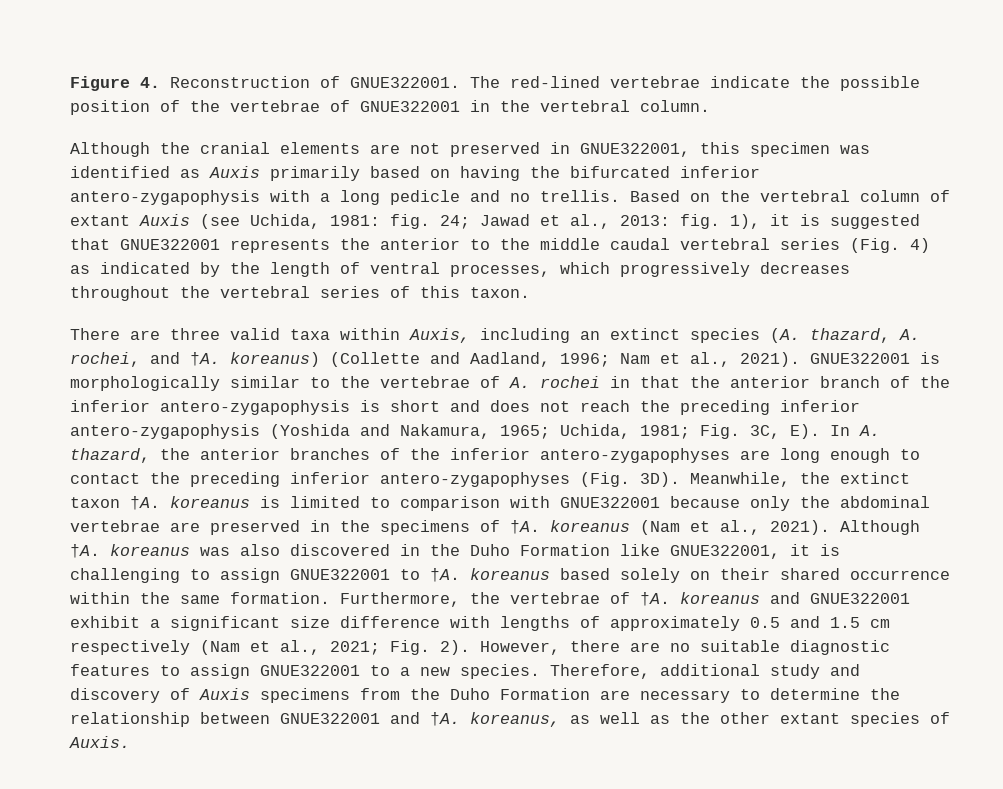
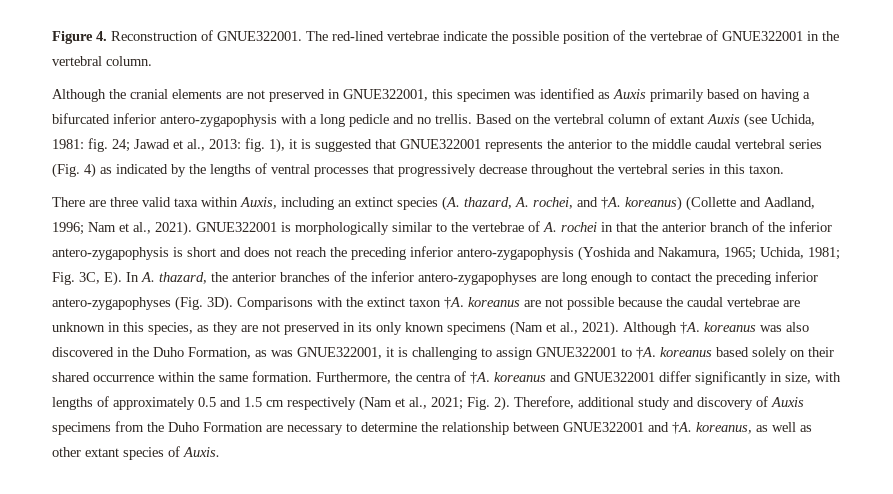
- Although the cranial elements are not preserved in GNUE322001, this specimen was identified as Auxis primarily based on having the bifurcated inferior antero-zygapophysis with a long pedicle and no trellis.
+ Although the cranial elements are not preserved in GNUE322001, this specimen was identified as Auxis primarily based on having a bifurcated inferior antero-zygapophysis with a long pedicle and no trellis.
- Based on the vertebral column of extant Auxis (see Uchida, 1981: fig. 24; Jawad et al., 2013: fig. 1), it is suggested that GNUE322001 represents the anterior to the middle caudal vertebral series (Fig. 4) as indicated by the length of ventral processes, which progressively decreases throughout the vertebral series of this taxon.
+ Based on the vertebral column of extant Auxis (see Uchida, 1981: fig. 24; Jawad et al., 2013: fig. 1), it is suggested that GNUE322001 represents the anterior to the middle caudal vertebral series (Fig. 4) as indicated by the lengths of ventral processes that progressively decrease throughout the vertebral series in this taxon.
- Meanwhile, the extinct taxon †A. koreanus is limited to comparison with GNUE322001 because only the abdominal vertebrae are preserved in the specimens of †A. koreanus (Nam et al., 2021).
+ Comparisons with the extinct taxon †A. koreanus are not possible because the caudal vertebrae are unknown in this species, as they are not preserved in its only known specimens (Nam et al., 2021).
- Although †A. koreanus was also discovered in the Duho Formation like GNUE322001, it is challenging to assign GNUE322001 to †A. koreanus based solely on their shared occurrence within the same formation.
+ Although †A. koreanus was also discovered in the Duho Formation, as was GNUE322001, it is challenging to assign GNUE322001 to †A. koreanus based solely on their shared occurrence within the same formation.
- Furthermore, the vertebrae of †A. koreanus and GNUE322001 exhibit a significant size difference with lengths of approximately 0.5 and 1.5 cm respectively (Nam et al., 2021; Fig. 2).
+ Furthermore, the centra of †A. koreanus and GNUE322001 differ significantly in size, with lengths of approximately 0.5 and 1.5 cm respectively (Nam et al., 2021; Fig. 2).
- However, there are no suitable diagnostic features to assign GNUE322001 to a new species.
- Therefore, additional study and discovery of Auxis specimens from the Duho Formation are necessary to determine the relationship between GNUE322001 and †A. koreanus, as well as the other extant species of Auxis.
+ Therefore, additional study and discovery of Auxis specimens from the Duho Formation are necessary to determine the relationship between GNUE322001 and †A. koreanus, as well as other extant species of Auxis.

